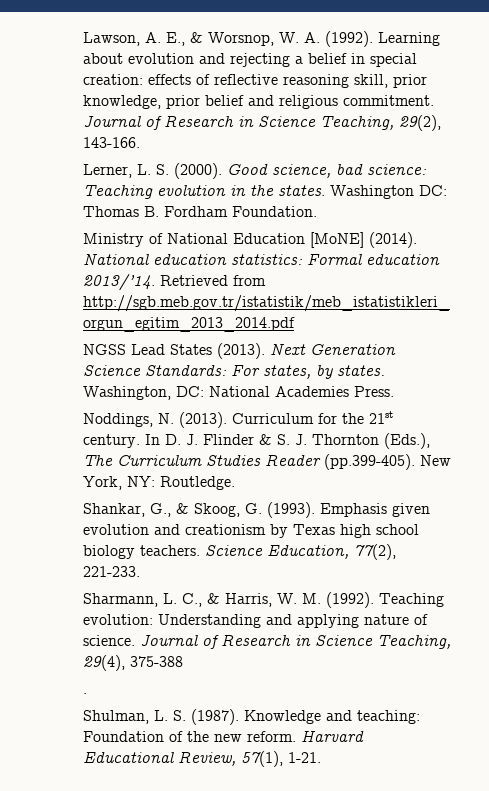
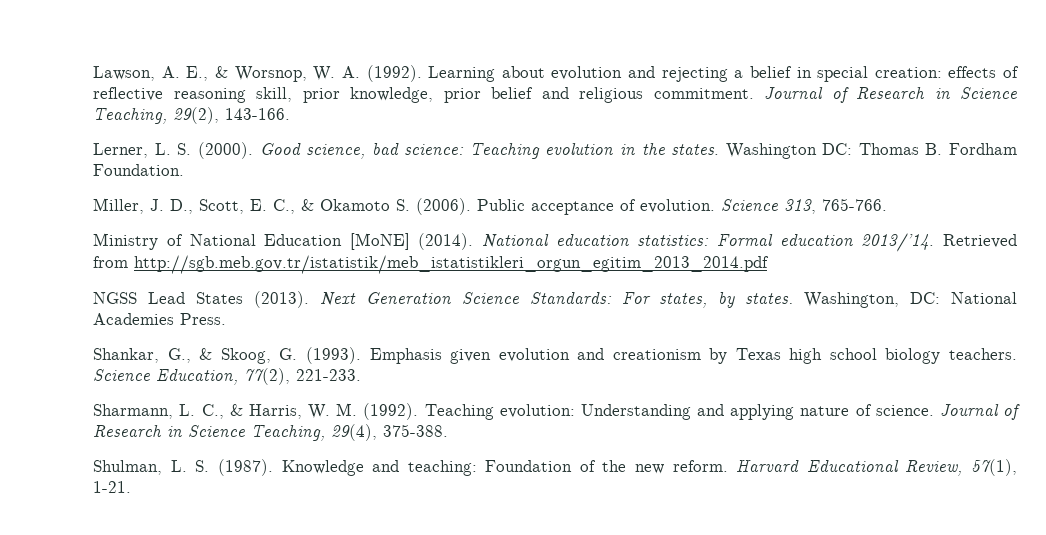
+ Miller, J. D., Scott, E. C., & Okamoto S. (2006). Public acceptance of evolution. Science 313, 765-766.
- Noddings, N. (2013). Curriculum for the 21st century. In D. J. Flinder & S. J. Thornton (Eds.), The Curriculum Studies Reader (pp.399-405). New York, NY: Routledge.
- Journal of Research in Science Teaching, 29(4), 375-388
- .
+ Journal of Research in Science Teaching, 29(4), 375-388.

